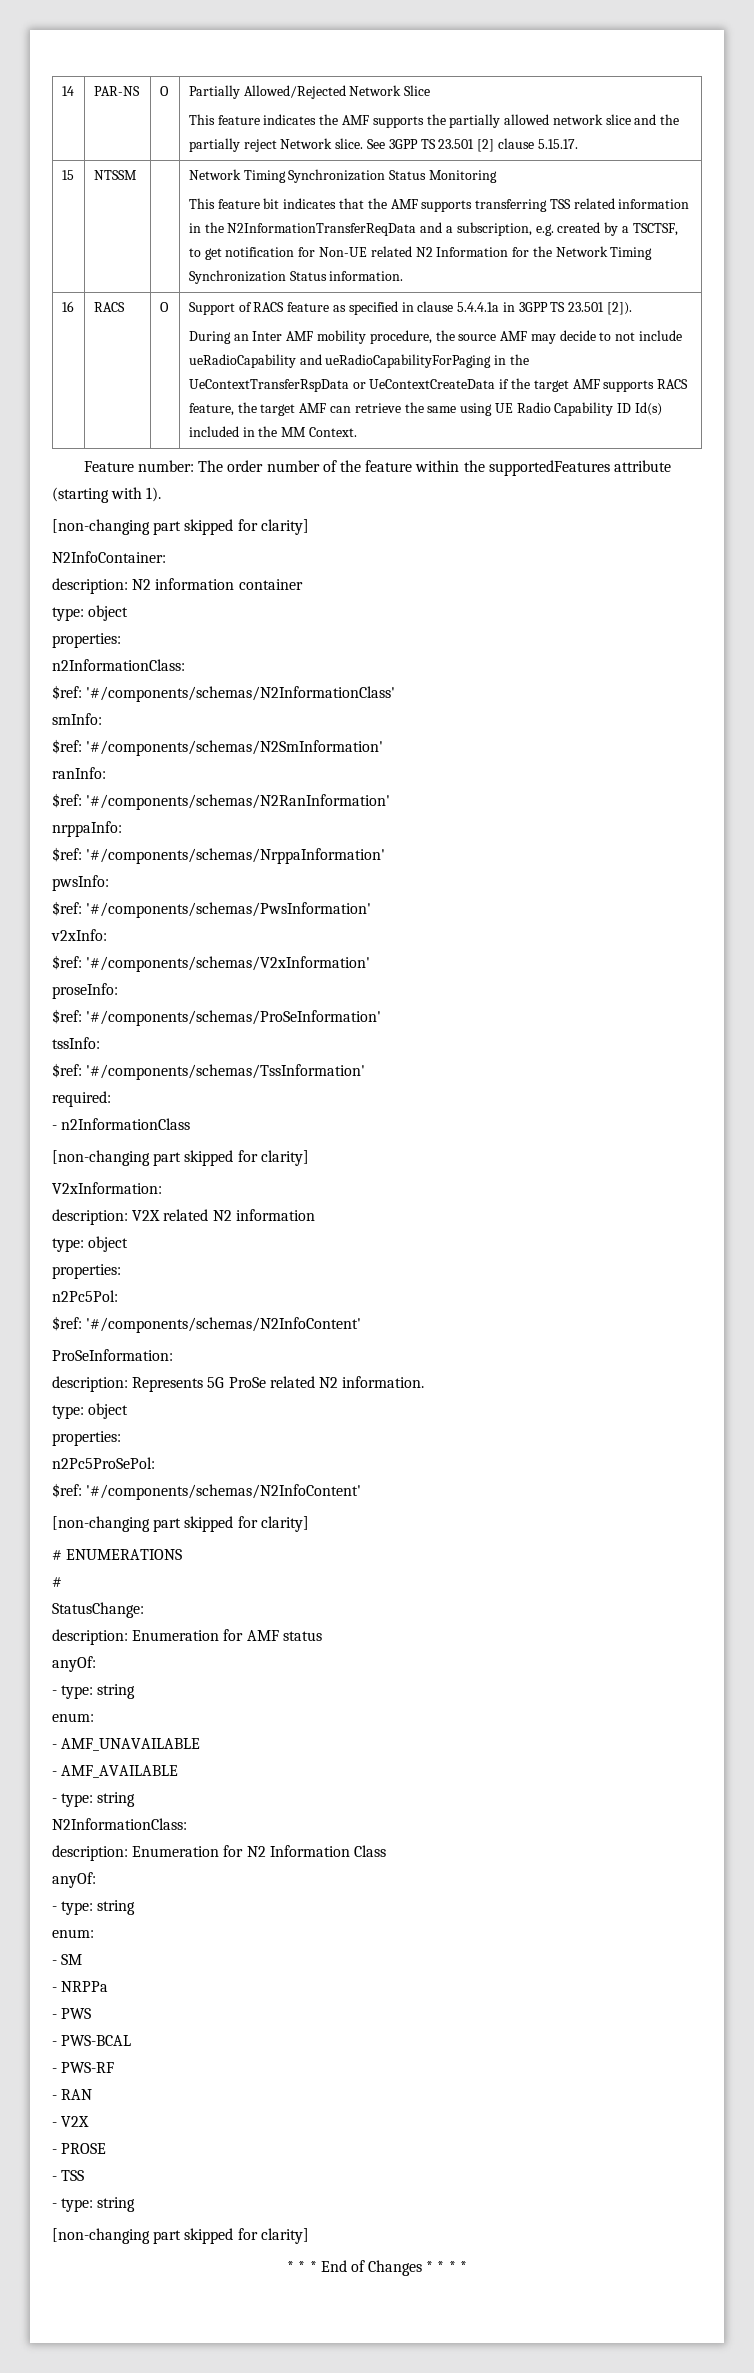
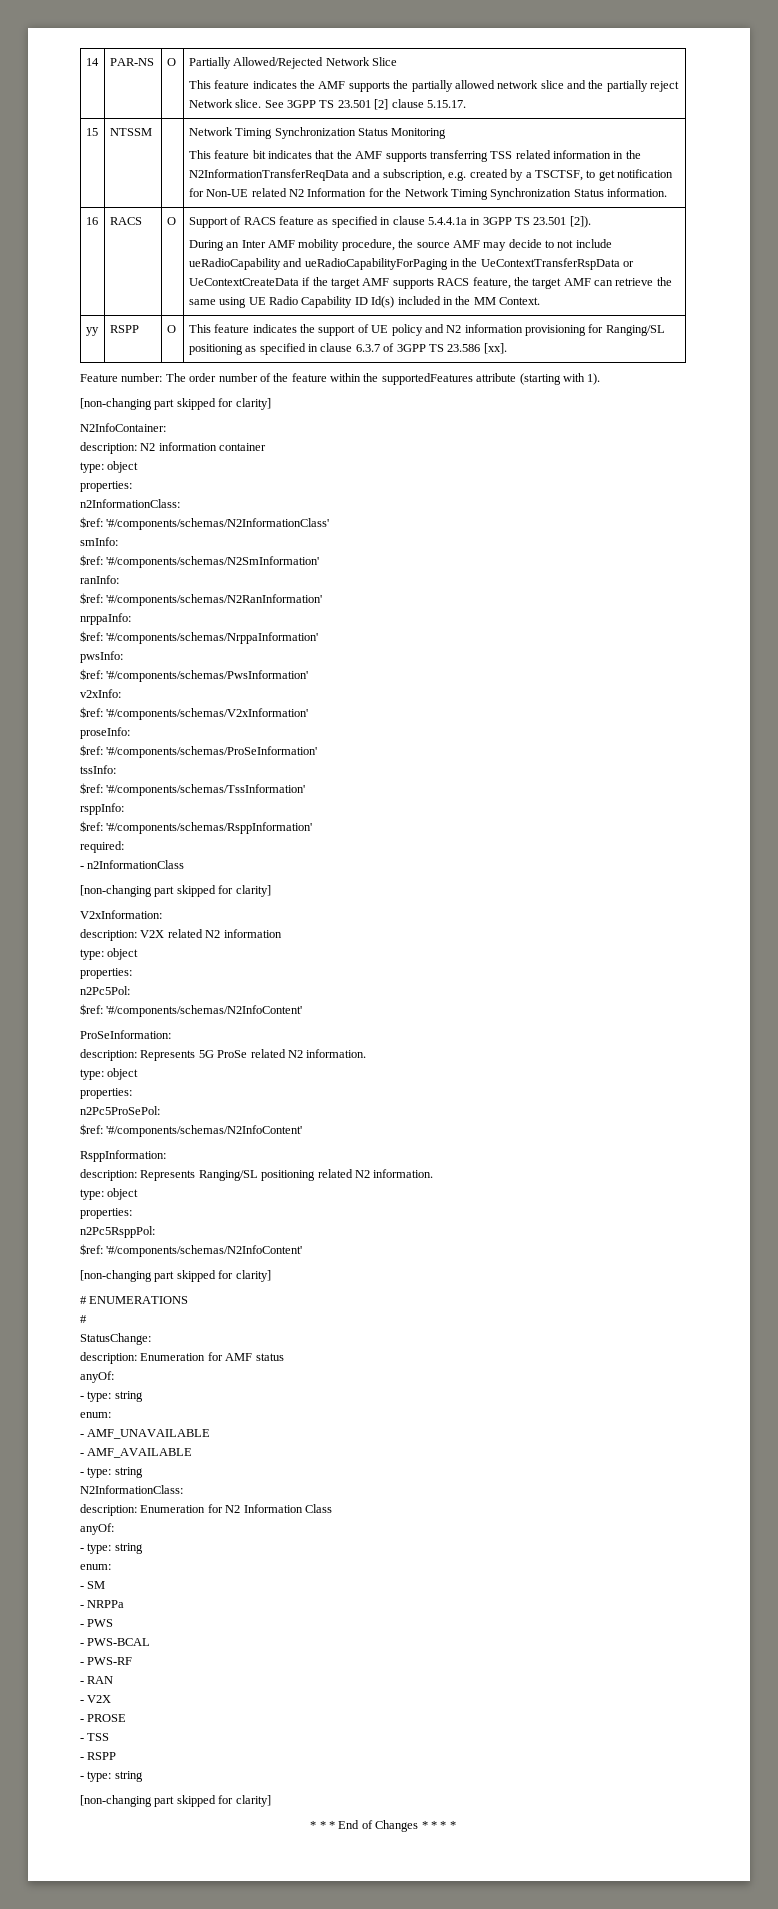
+ yy | RSPP | O | This feature indicates the support of UE policy and N2 information provisioning for Ranging/SL positioning as specified in clause 6.3.7 of 3GPP TS 23.586 [xx].
+ rsppInfo:
+ $ref: '#/components/schemas/RsppInformation'
+ RsppInformation:
+ description: Represents Ranging/SL positioning related N2 information.
+ type: object
+ properties:
+ n2Pc5RsppPol:
+ $ref: '#/components/schemas/N2InfoContent'
+ - RSPP

